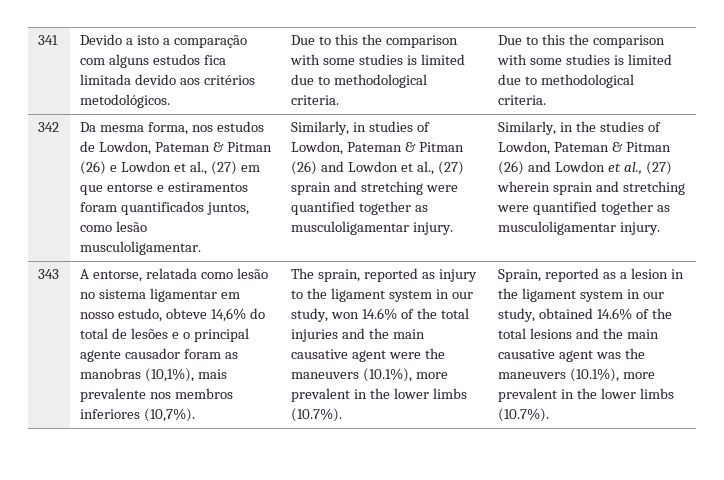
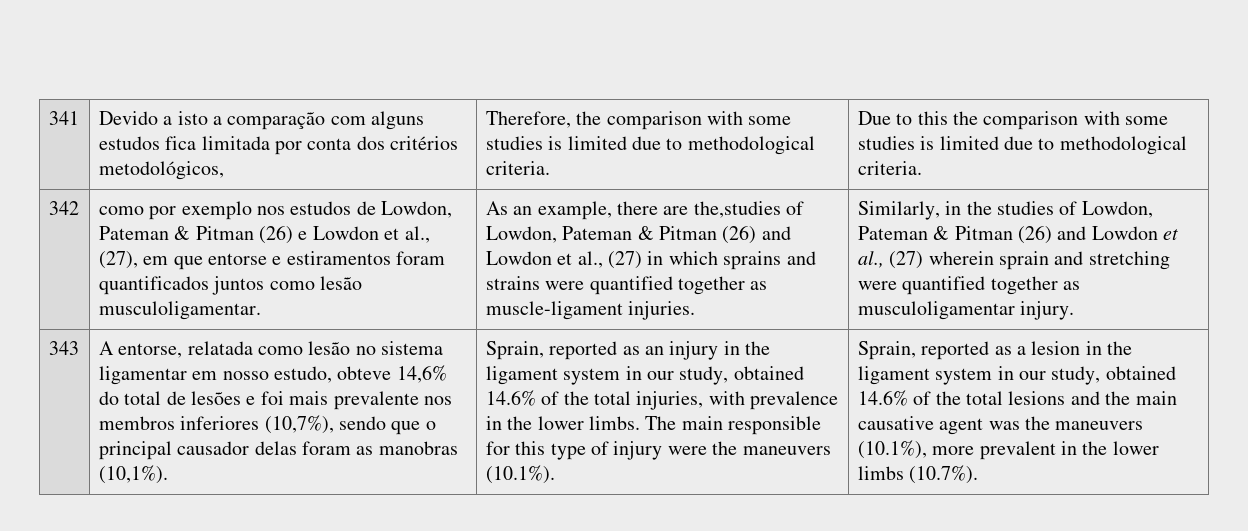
- Devido a isto a comparação com alguns estudos fica limitada devido aos critérios metodológicos. | Due to this the comparison with some studies is limited due to methodological criteria.
+ Devido a isto a comparação com alguns estudos fica limitada por conta dos critérios metodológicos, | Therefore, the comparison with some studies is limited due to methodological criteria.
- Da mesma forma, nos estudos de Lowdon, Pateman & Pitman (26) e Lowdon et al., (27) em que entorse e estiramentos foram quantificados juntos, como lesão musculoligamentar.
+ como por exemplo nos estudos de Lowdon, Pateman & Pitman (26) e Lowdon et al., (27), em que entorse e estiramentos foram quantificados juntos como lesão musculoligamentar.
- Similarly, in studies of Lowdon, Pateman & Pitman (26) and Lowdon et al., (27) sprain and stretching were quantified together as musculoligamentar injury.
+ As an example, there are the,studies of Lowdon, Pateman & Pitman (26) and Lowdon et al., (27) in which sprains and strains were quantified together as muscle-ligament injuries.
- A entorse, relatada como lesão no sistema ligamentar em nosso estudo, obteve 14,6% do total de lesões e o principal agente causador foram as manobras (10,1%), mais prevalente nos membros inferiores (10,7%). | The sprain, reported as injury to the ligament system in our study, won 14.6% of the total injuries and the main causative agent were the maneuvers (10.1%), more prevalent in the lower limbs (10.7%).
+ A entorse, relatada como lesão no sistema ligamentar em nosso estudo, obteve 14,6% do total de lesões e foi mais prevalente nos membros inferiores (10,7%), sendo que o principal causador delas foram as manobras (10,1%). | Sprain, reported as an injury in the ligament system in our study, obtained 14.6% of the total injuries, with prevalence in the lower limbs. The main responsible for this type of injury were the maneuvers (10.1%).

